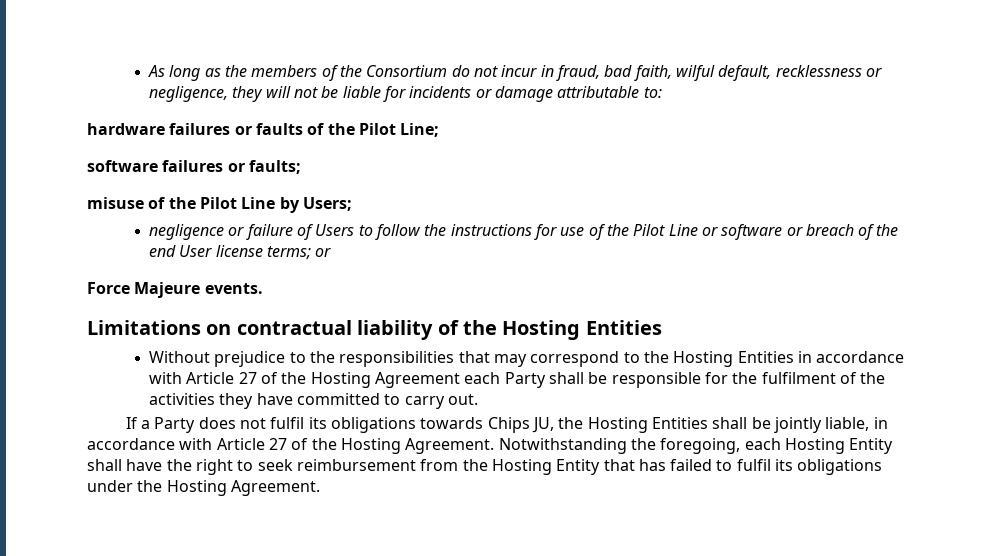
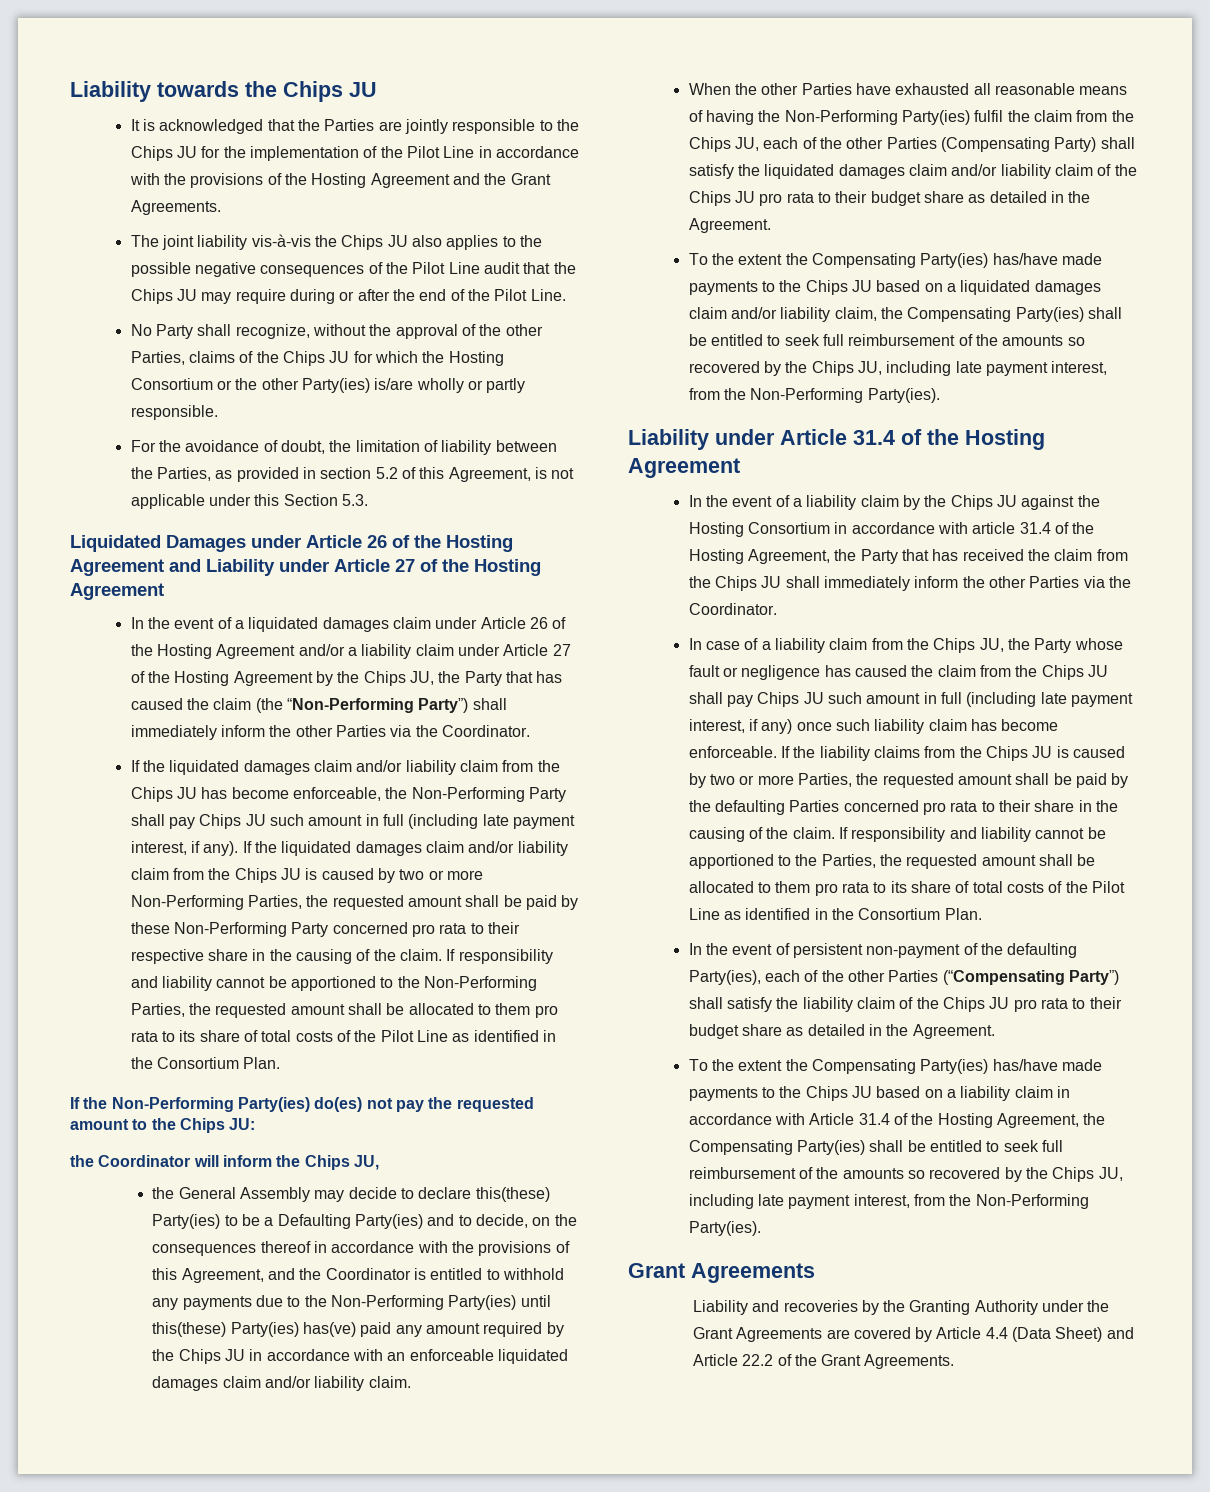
- As long as the members of the Consortium do not incur in fraud, bad faith, wilful default, recklessness or negligence, they will not be liable for incidents or damage attributable to:
- hardware failures or faults of the Pilot Line;
- software failures or faults;
- misuse of the Pilot Line by Users;
- negligence or failure of Users to follow the instructions for use of the Pilot Line or software or breach of the end User license terms; or
- Force Majeure events.
- Limitations on contractual liability of the Hosting Entities
- Without prejudice to the responsibilities that may correspond to the Hosting Entities in accordance with Article 27 of the Hosting Agreement each Party shall be responsible for the fulfilment of the activities they have committed to carry out.
- If a Party does not fulfil its obligations towards Chips JU, the Hosting Entities shall be jointly liable, in accordance with Article 27 of the Hosting Agreement. Notwithstanding the foregoing, each Hosting Entity shall have the right to seek reimbursement from the Hosting Entity that has failed to fulfil its obligations under the Hosting Agreement.
+ Liability towards the Chips JU
+ It is acknowledged that the Parties are jointly responsible to the Chips JU for the implementation of the Pilot Line in accordance with the provisions of the Hosting Agreement and the Grant Agreements.
+ The joint liability vis-à-vis the Chips JU also applies to the possible negative consequences of the Pilot Line audit that the Chips JU may require during or after the end of the Pilot Line.
+ No Party shall recognize, without the approval of the other Parties, claims of the Chips JU for which the Hosting Consortium or the other Party(ies) is/are wholly or partly responsible.
+ For the avoidance of doubt, the limitation of liability between the Parties, as provided in section 5.2 of this Agreement, is not applicable under this Section 5.3.
+ Liquidated Damages under Article 26 of the Hosting Agreement and Liability under Article 27 of the Hosting Agreement
+ In the event of a liquidated damages claim under Article 26 of the Hosting Agreement and/or a liability claim under Article 27 of the Hosting Agreement by the Chips JU, the Party that has caused the claim (the “Non-Performing Party”) shall immediately inform the other Parties via the Coordinator.
+ If the liquidated damages claim and/or liability claim from the Chips JU has become enforceable, the Non-Performing Party shall pay Chips JU such amount in full (including late payment interest, if any). If the liquidated damages claim and/or liability claim from the Chips JU is caused by two or more Non-Performing Parties, the requested amount shall be paid by these Non-Performing Party concerned pro rata to their respective share in the causing of the claim. If responsibility and liability cannot be apportioned to the Non-Performing Parties, the requested amount shall be allocated to them pro rata to its share of total costs of the Pilot Line as identified in the Consortium Plan.
+ If the Non-Performing Party(ies) do(es) not pay the requested amount to the Chips JU:
+ the Coordinator will inform the Chips JU,
+ the General Assembly may decide to declare this(these) Party(ies) to be a Defaulting Party(ies) and to decide, on the consequences thereof in accordance with the provisions of this Agreement, and the Coordinator is entitled to withhold any payments due to the Non-Performing Party(ies) until this(these) Party(ies) has(ve) paid any amount required by the Chips JU in accordance with an enforceable liquidated damages claim and/or liability claim.
+ When the other Parties have exhausted all reasonable means of having the Non-Performing Party(ies) fulfil the claim from the Chips JU, each of the other Parties (Compensating Party) shall satisfy the liquidated damages claim and/or liability claim of the Chips JU pro rata to their budget share as detailed in the Agreement.
+ To the extent the Compensating Party(ies) has/have made payments to the Chips JU based on a liquidated damages claim and/or liability claim, the Compensating Party(ies) shall be entitled to seek full reimbursement of the amounts so recovered by the Chips JU, including late payment interest, from the Non-Performing Party(ies).
+ Liability under Article 31.4 of the Hosting Agreement
+ In the event of a liability claim by the Chips JU against the Hosting Consortium in accordance with article 31.4 of the Hosting Agreement, the Party that has received the claim from the Chips JU shall immediately inform the other Parties via the Coordinator.
+ In case of a liability claim from the Chips JU, the Party whose fault or negligence has caused the claim from the Chips JU shall pay Chips JU such amount in full (including late payment interest, if any) once such liability claim has become enforceable. If the liability claims from the Chips JU is caused by two or more Parties, the requested amount shall be paid by the defaulting Parties concerned pro rata to their share in the causing of the claim. If responsibility and liability cannot be apportioned to the Parties, the requested amount shall be allocated to them pro rata to its share of total costs of the Pilot Line as identified in the Consortium Plan.
+ In the event of persistent non-payment of the defaulting Party(ies), each of the other Parties (“Compensating Party”) shall satisfy the liability claim of the Chips JU pro rata to their budget share as detailed in the Agreement.
+ To the extent the Compensating Party(ies) has/have made payments to the Chips JU based on a liability claim in accordance with Article 31.4 of the Hosting Agreement, the Compensating Party(ies) shall be entitled to seek full reimbursement of the amounts so recovered by the Chips JU, including late payment interest, from the Non-Performing Party(ies).
+ Grant Agreements
+ Liability and recoveries by the Granting Authority under the Grant Agreements are covered by Article 4.4 (Data Sheet) and Article 22.2 of the Grant Agreements.

